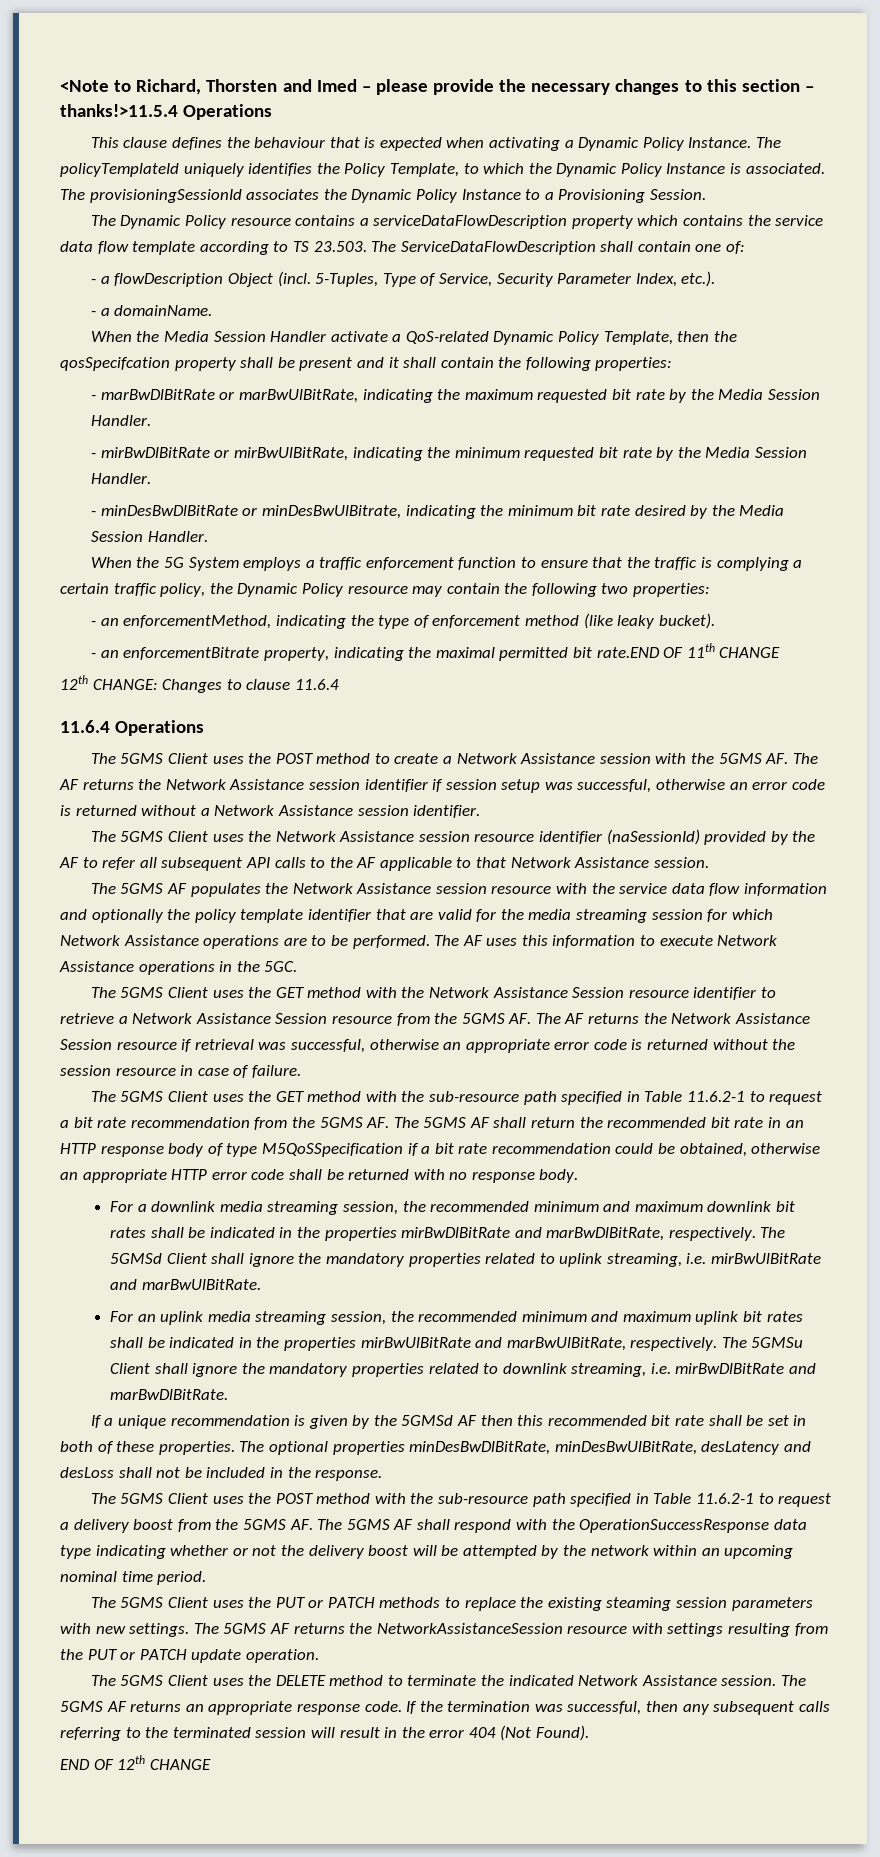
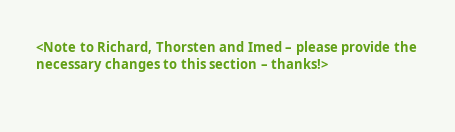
- <Note to Richard, Thorsten and Imed – please provide the necessary changes to this section – thanks!>11.5.4 Operations
- This clause defines the behaviour that is expected when activating a Dynamic Policy Instance. The policyTemplateId uniquely identifies the Policy Template, to which the Dynamic Policy Instance is associated. The provisioningSessionId associates the Dynamic Policy Instance to a Provisioning Session.
- The Dynamic Policy resource contains a serviceDataFlowDescription property which contains the service data flow template according to TS 23.503. The ServiceDataFlowDescription shall contain one of:
- - a flowDescription Object (incl. 5-Tuples, Type of Service, Security Parameter Index, etc.).
- - a domainName.
- When the Media Session Handler activate a QoS-related Dynamic Policy Template, then the qosSpecifcation property shall be present and it shall contain the following properties:
- - marBwDlBitRate or marBwUlBitRate, indicating the maximum requested bit rate by the Media Session Handler.
- - mirBwDlBitRate or mirBwUlBitRate, indicating the minimum requested bit rate by the Media Session Handler.
- - minDesBwDlBitRate or minDesBwUlBitrate, indicating the minimum bit rate desired by the Media Session Handler.
- When the 5G System employs a traffic enforcement function to ensure that the traffic is complying a certain traffic policy, the Dynamic Policy resource may contain the following two properties:
- - an enforcementMethod, indicating the type of enforcement method (like leaky bucket).
- - an enforcementBitrate property, indicating the maximal permitted bit rate.END OF 11th CHANGE
- 12th CHANGE: Changes to clause 11.6.4
- 11.6.4 Operations
- The 5GMS Client uses the POST method to create a Network Assistance session with the 5GMS AF. The AF returns the Network Assistance session identifier if session setup was successful, otherwise an error code is returned without a Network Assistance session identifier.
- The 5GMS Client uses the Network Assistance session resource identifier (naSessionId) provided by the AF to refer all subsequent API calls to the AF applicable to that Network Assistance session.
- The 5GMS AF populates the Network Assistance session resource with the service data flow information and optionally the policy template identifier that are valid for the media streaming session for which Network Assistance operations are to be performed. The AF uses this information to execute Network Assistance operations in the 5GC.
- The 5GMS Client uses the GET method with the Network Assistance Session resource identifier to retrieve a Network Assistance Session resource from the 5GMS AF. The AF returns the Network Assistance Session resource if retrieval was successful, otherwise an appropriate error code is returned without the session resource in case of failure.
- The 5GMS Client uses the GET method with the sub-resource path specified in Table 11.6.2-1 to request a bit rate recommendation from the 5GMS AF. The 5GMS AF shall return the recommended bit rate in an HTTP response body of type M5QoSSpecification if a bit rate recommendation could be obtained, otherwise an appropriate HTTP error code shall be returned with no response body.
- For a downlink media streaming session, the recommended minimum and maximum downlink bit rates shall be indicated in the properties mirBwDlBitRate and marBwDlBitRate, respectively. The 5GMSd Client shall ignore the mandatory properties related to uplink streaming, i.e. mirBwUlBitRate and marBwUlBitRate.
- For an uplink media streaming session, the recommended minimum and maximum uplink bit rates shall be indicated in the properties mirBwUlBitRate and marBwUlBitRate, respectively. The 5GMSu Client shall ignore the mandatory properties related to downlink streaming, i.e. mirBwDlBitRate and marBwDlBitRate.
- If a unique recommendation is given by the 5GMSd AF then this recommended bit rate shall be set in both of these properties. The optional properties minDesBwDlBitRate, minDesBwUlBitRate, desLatency and desLoss shall not be included in the response.
- The 5GMS Client uses the POST method with the sub-resource path specified in Table 11.6.2-1 to request a delivery boost from the 5GMS AF. The 5GMS AF shall respond with the OperationSuccessResponse data type indicating whether or not the delivery boost will be attempted by the network within an upcoming nominal time period.
- The 5GMS Client uses the PUT or PATCH methods to replace the existing steaming session parameters with new settings. The 5GMS AF returns the NetworkAssistanceSession resource with settings resulting from the PUT or PATCH update operation.
- The 5GMS Client uses the DELETE method to terminate the indicated Network Assistance session. The 5GMS AF returns an appropriate response code. If the termination was successful, then any subsequent calls referring to the terminated session will result in the error 404 (Not Found).
- END OF 12th CHANGE
+ <Note to Richard, Thorsten and Imed – please provide the necessary changes to this section – thanks!>

